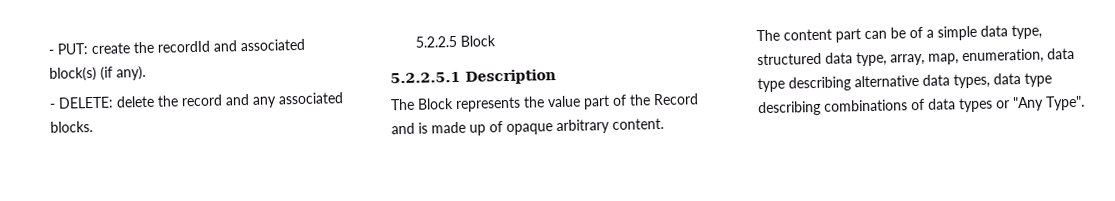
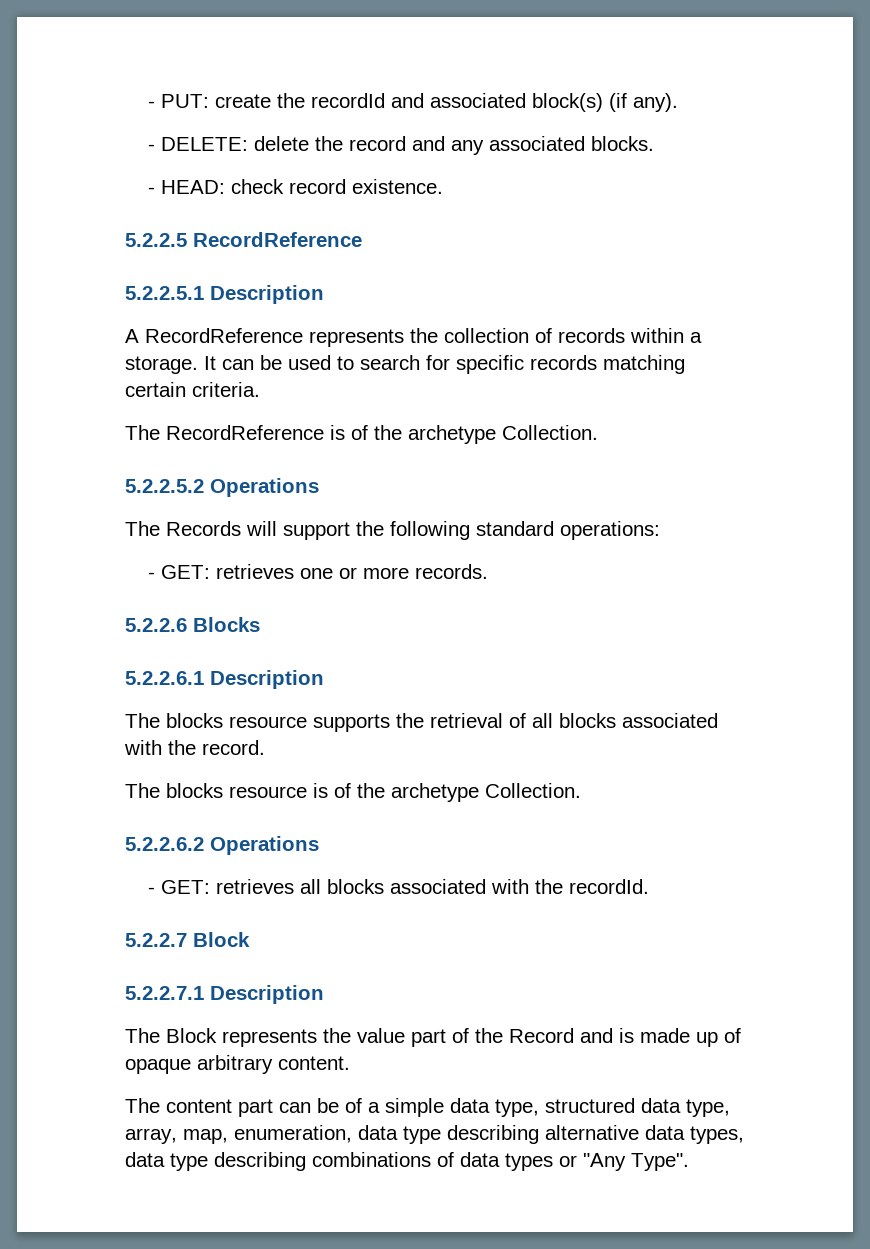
- 5.2.2.5 Block
+ - HEAD: check record existence.
+ 5.2.2.5 RecordReference
+ 5.2.2.5.1 Description
+ A RecordReference represents the collection of records within a storage. It can be used to search for specific records matching certain criteria.
+ The RecordReference is of the archetype Collection.
+ 5.2.2.5.2 Operations
+ The Records will support the following standard operations:
+ - GET: retrieves one or more records.
+ 5.2.2.6 Blocks
+ 5.2.2.6.1 Description
+ The blocks resource supports the retrieval of all blocks associated with the record.
+ The blocks resource is of the archetype Collection.
+ 5.2.2.6.2 Operations
+ - GET: retrieves all blocks associated with the recordId.
+ 5.2.2.7 Block
- 5.2.2.5.1 Description
+ 5.2.2.7.1 Description

